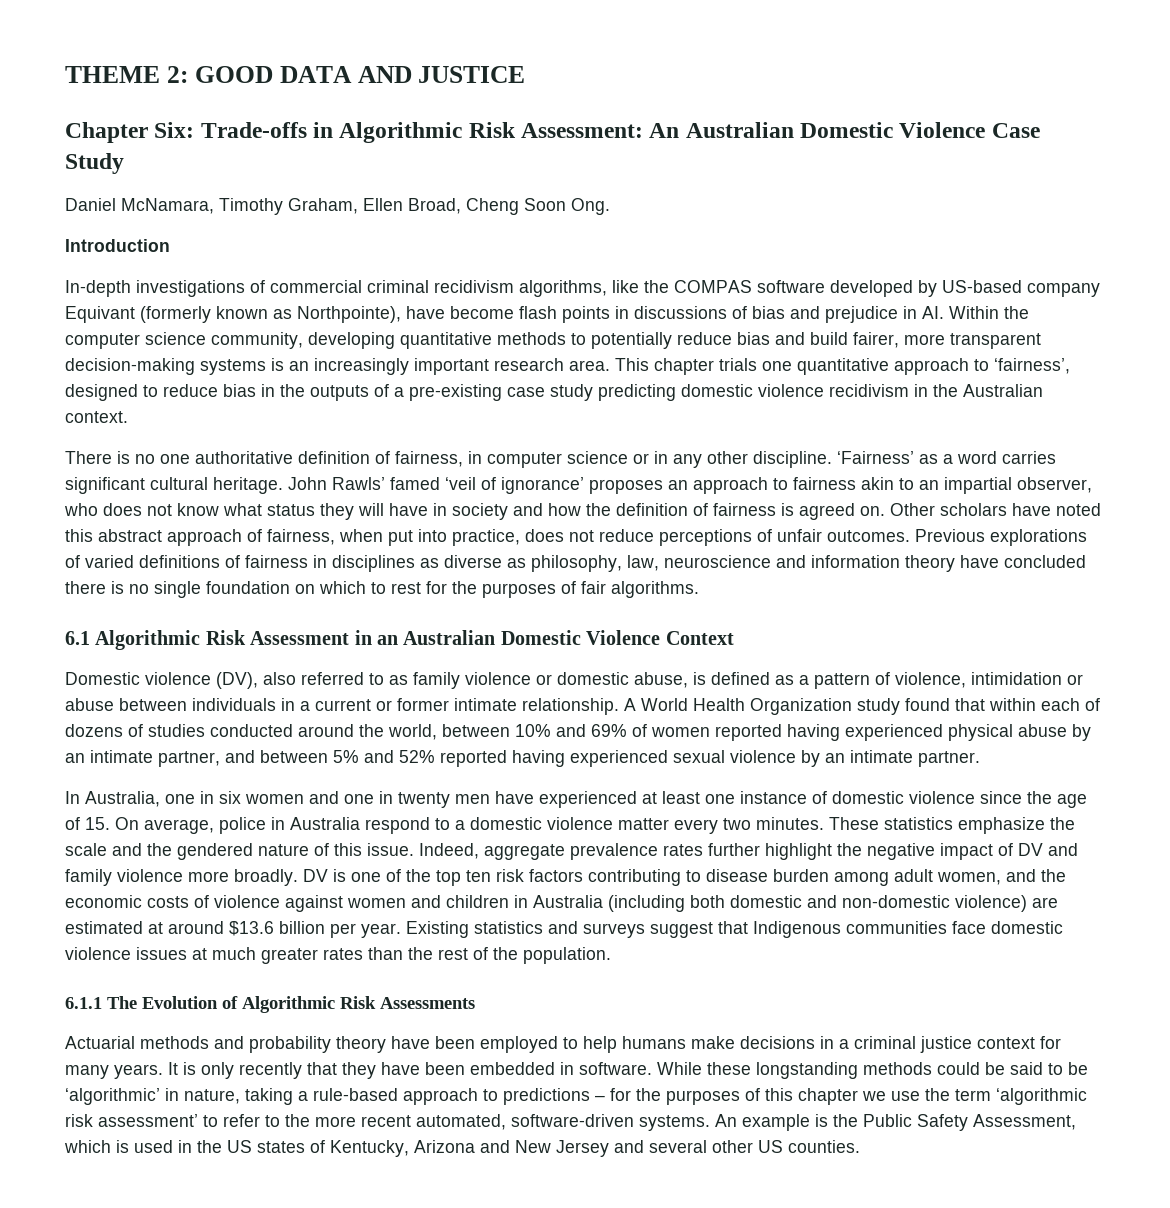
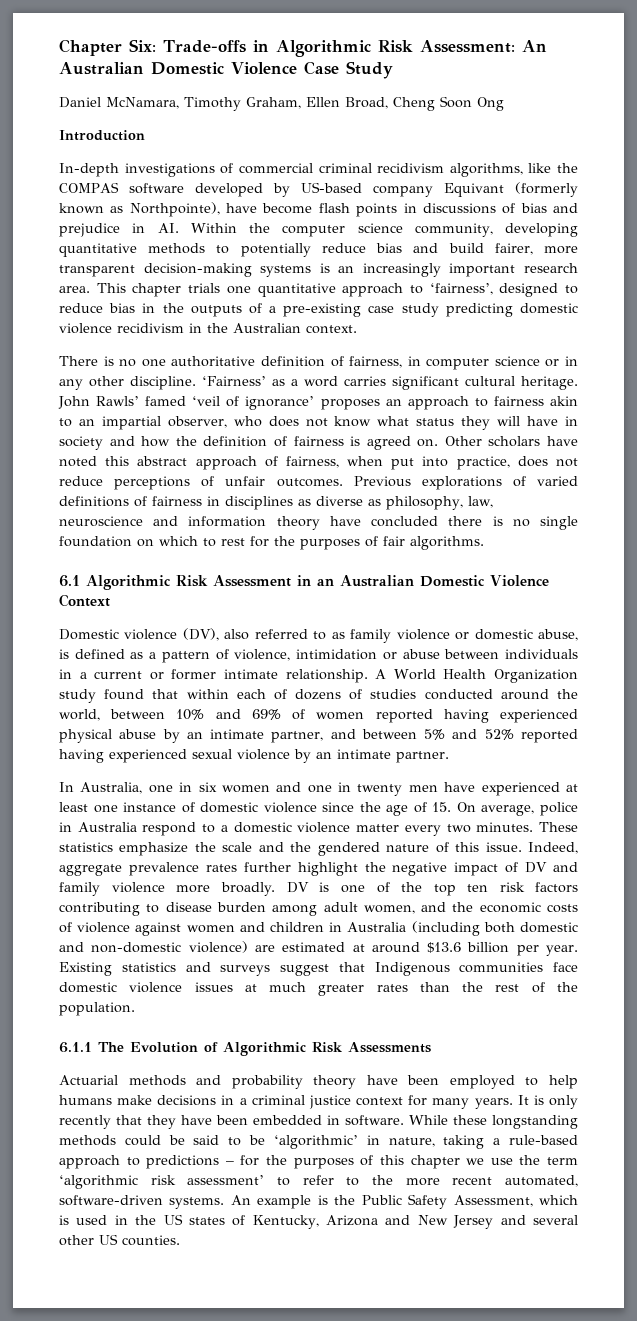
- THEME 2: GOOD DATA AND JUSTICE
- Daniel McNamara, Timothy Graham, Ellen Broad, Cheng Soon Ong.
+ Daniel McNamara, Timothy Graham, Ellen Broad, Cheng Soon Ong

